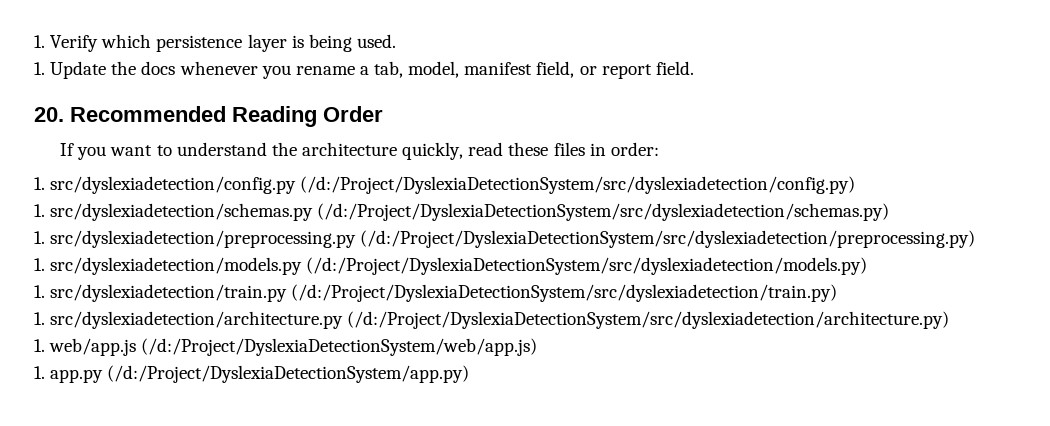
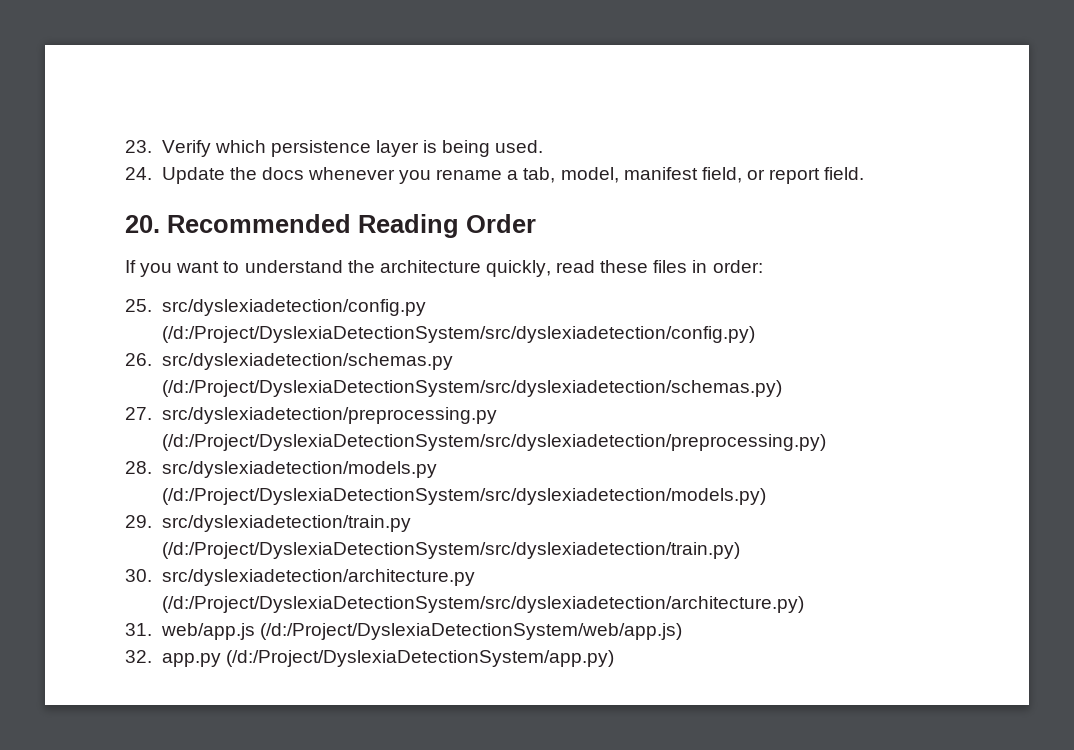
- 1. Verify which persistence layer is being used.
+ 23. Verify which persistence layer is being used.
- 1. Update the docs whenever you rename a tab, model, manifest field, or report field.
+ 24. Update the docs whenever you rename a tab, model, manifest field, or report field.
- 1. src/dyslexiadetection/config.py (/d:/Project/DyslexiaDetectionSystem/src/dyslexiadetection/config.py)
+ 25. src/dyslexiadetection/config.py (/d:/Project/DyslexiaDetectionSystem/src/dyslexiadetection/config.py)
- 1. src/dyslexiadetection/schemas.py (/d:/Project/DyslexiaDetectionSystem/src/dyslexiadetection/schemas.py)
+ 26. src/dyslexiadetection/schemas.py (/d:/Project/DyslexiaDetectionSystem/src/dyslexiadetection/schemas.py)
- 1. src/dyslexiadetection/preprocessing.py (/d:/Project/DyslexiaDetectionSystem/src/dyslexiadetection/preprocessing.py)
+ 27. src/dyslexiadetection/preprocessing.py (/d:/Project/DyslexiaDetectionSystem/src/dyslexiadetection/preprocessing.py)
- 1. src/dyslexiadetection/models.py (/d:/Project/DyslexiaDetectionSystem/src/dyslexiadetection/models.py)
+ 28. src/dyslexiadetection/models.py (/d:/Project/DyslexiaDetectionSystem/src/dyslexiadetection/models.py)
- 1. src/dyslexiadetection/train.py (/d:/Project/DyslexiaDetectionSystem/src/dyslexiadetection/train.py)
+ 29. src/dyslexiadetection/train.py (/d:/Project/DyslexiaDetectionSystem/src/dyslexiadetection/train.py)
- 1. src/dyslexiadetection/architecture.py (/d:/Project/DyslexiaDetectionSystem/src/dyslexiadetection/architecture.py)
+ 30. src/dyslexiadetection/architecture.py (/d:/Project/DyslexiaDetectionSystem/src/dyslexiadetection/architecture.py)
- 1. web/app.js (/d:/Project/DyslexiaDetectionSystem/web/app.js)
+ 31. web/app.js (/d:/Project/DyslexiaDetectionSystem/web/app.js)
- 1. app.py (/d:/Project/DyslexiaDetectionSystem/app.py)
+ 32. app.py (/d:/Project/DyslexiaDetectionSystem/app.py)

